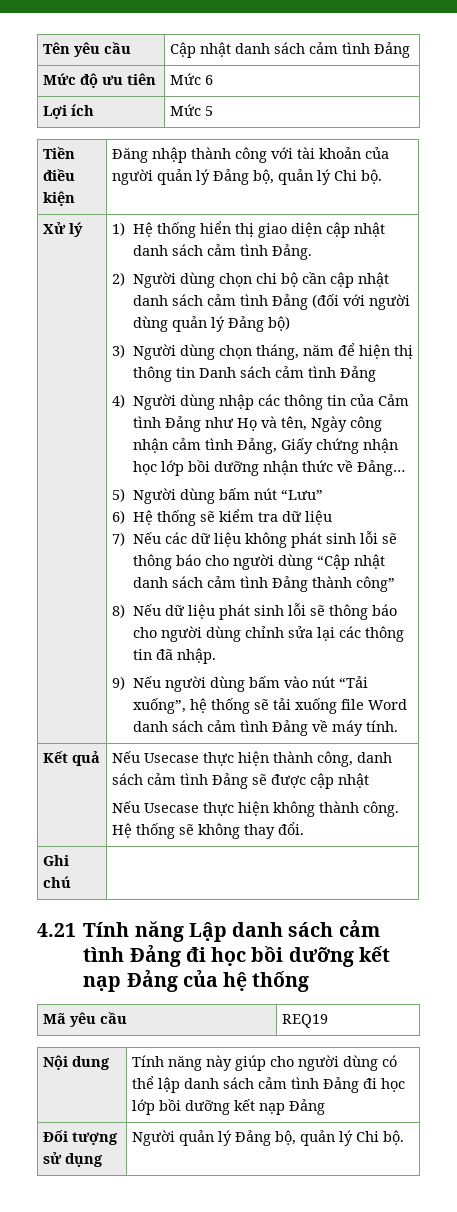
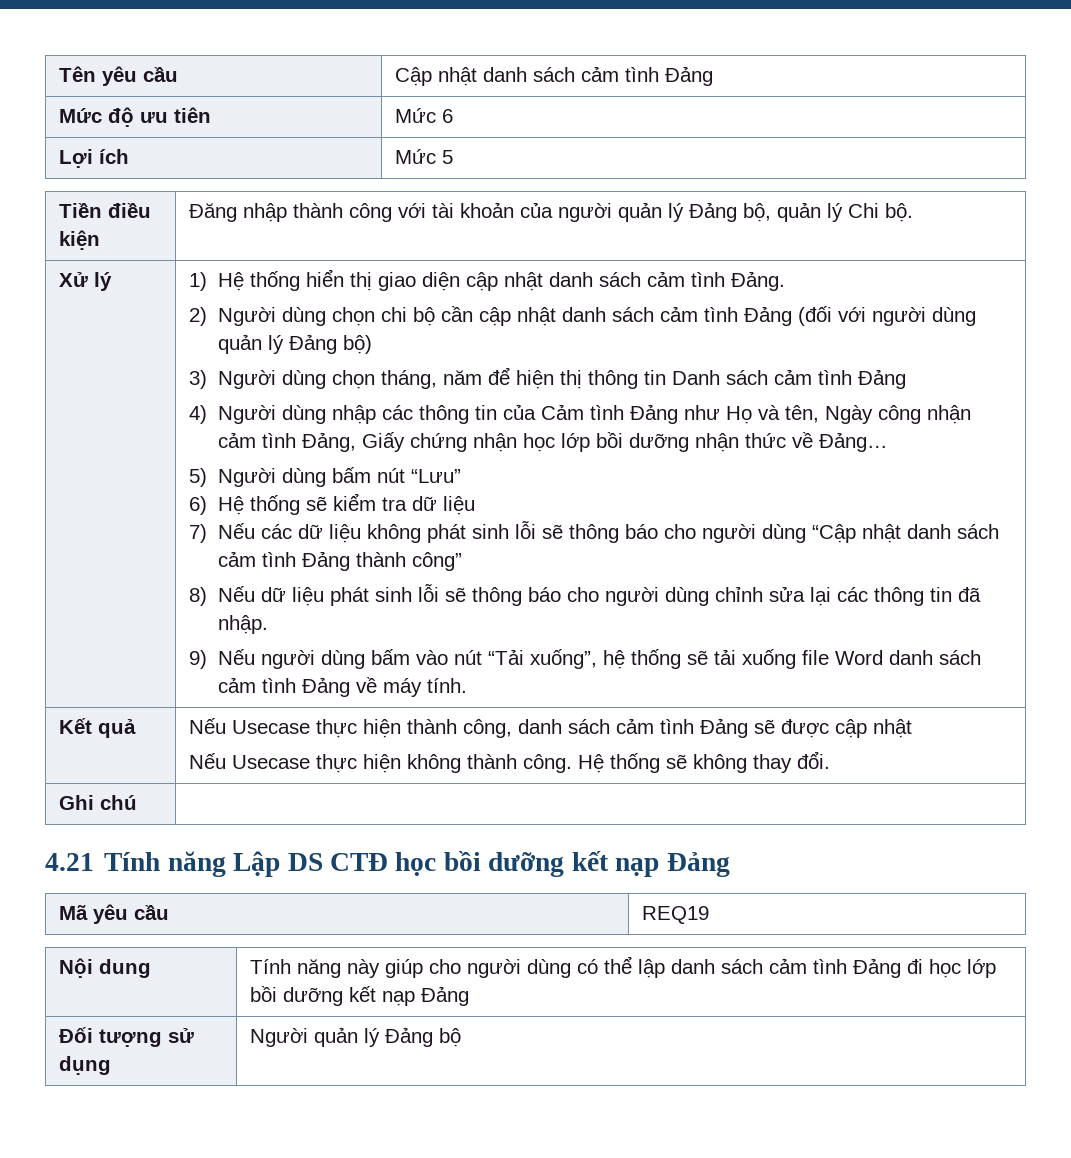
- 4.21 Tính năng Lập danh sách cảm tình Đảng đi học bồi dưỡng kết nạp Đảng của hệ thống
+ 4.21 Tính năng Lập DS CTĐ học bồi dưỡng kết nạp Đảng
- Đối tượng sử dụng | Người quản lý Đảng bộ, quản lý Chi bộ.
+ Đối tượng sử dụng | Người quản lý Đảng bộ

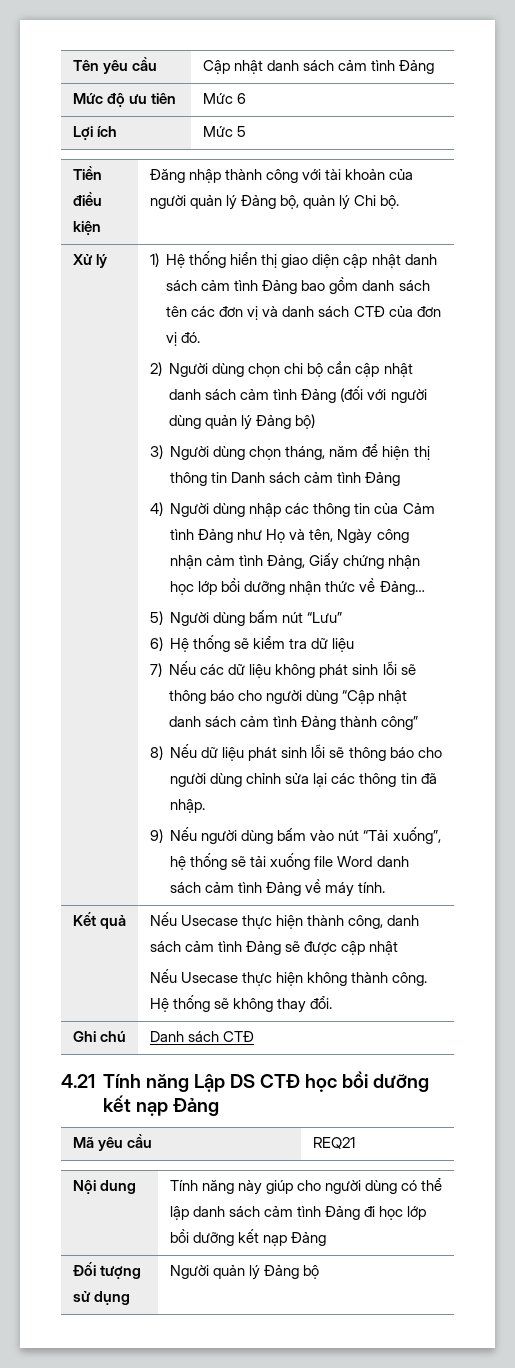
- 1) Hệ thống hiển thị giao diện cập nhật danh sách cảm tình Đảng.
+ 1) Hệ thống hiển thị giao diện cập nhật danh sách cảm tình Đảng bao gồm danh sách tên các đơn vị và danh sách CTĐ của đơn vị đó.
- Ghi chú |
+ Ghi chú | Danh sách CTĐ
- Mã yêu cầu | REQ19
+ Mã yêu cầu | REQ21

